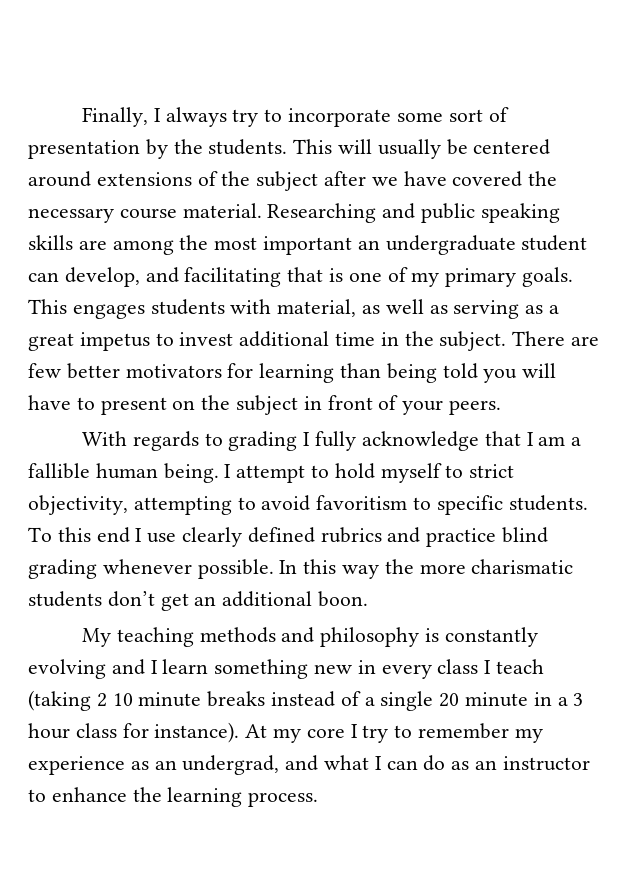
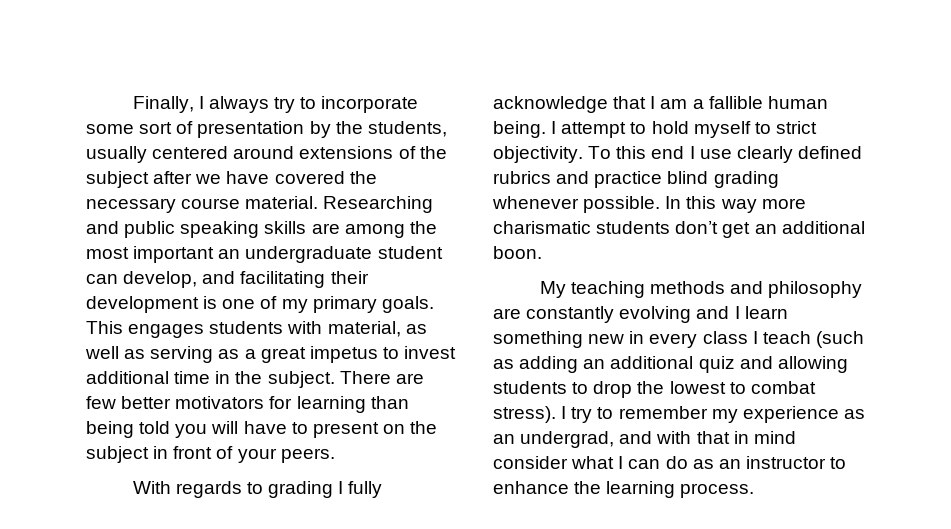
- Finally, I always try to incorporate some sort of presentation by the students. This will usually be centered around extensions of the subject after we have covered the necessary course material.
+ Finally, I always try to incorporate some sort of presentation by the students, usually centered around extensions of the subject after we have covered the necessary course material.
- Researching and public speaking skills are among the most important an undergraduate student can develop, and facilitating that is one of my primary goals.
+ Researching and public speaking skills are among the most important an undergraduate student can develop, and facilitating their development is one of my primary goals.
- I attempt to hold myself to strict objectivity, attempting to avoid favoritism to specific students.
+ I attempt to hold myself to strict objectivity.
- In this way the more charismatic students don’t get an additional boon.
+ In this way more charismatic students don’t get an additional boon.
- My teaching methods and philosophy is constantly evolving and I learn something new in every class I teach (taking 2 10 minute breaks instead of a single 20 minute in a 3 hour class for instance). At my core I try to remember my experience as an undergrad, and what I can do as an instructor to enhance the learning process.
+ My teaching methods and philosophy are constantly evolving and I learn something new in every class I teach (such as adding an additional quiz and allowing students to drop the lowest to combat stress). I try to remember my experience as an undergrad, and with that in mind consider what I can do as an instructor to enhance the learning process.

